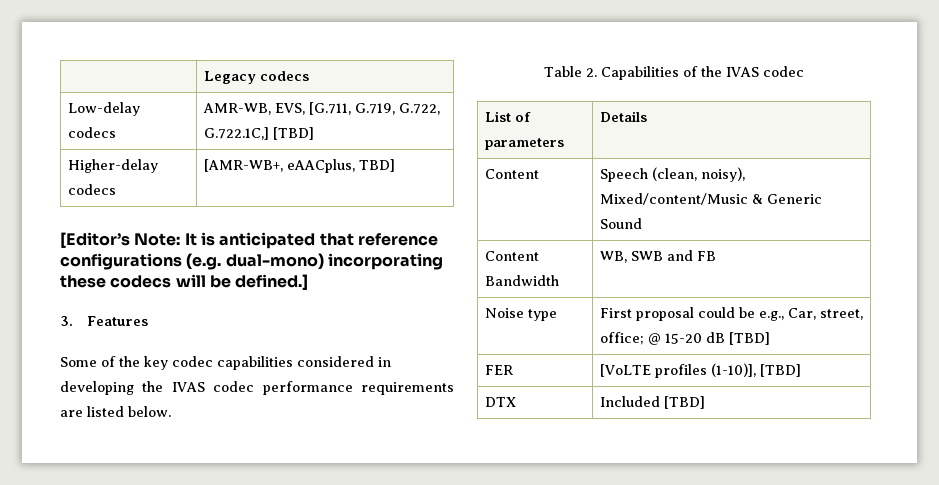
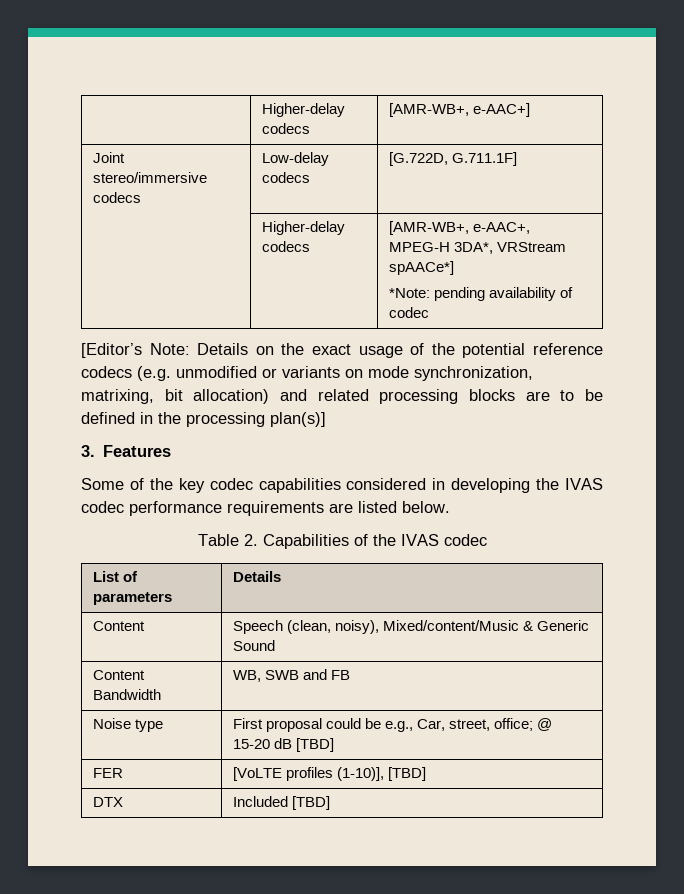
- | Legacy codecs
- Low-delay codecs | AMR-WB, EVS, [G.711, G.719, G.722, G.722.1C,] [TBD]
- Higher-delay codecs | [AMR-WB+, eAACplus, TBD]
- [Editor’s Note: It is anticipated that reference configurations (e.g. dual-mono) incorporating these codecs will be defined.]
+ | Higher-delay codecs | [AMR-WB+, e-AAC+]
+ Joint stereo/immersive codecs | Low-delay codecs | [G.722D, G.711.1F]
+ | Higher-delay codecs | [AMR-WB+, e-AAC+, MPEG-H 3DA*, VRStream spAACe*]
+ *Note: pending availability of codec
+ [Editor’s Note: Details on the exact usage of the potential reference codecs (e.g. unmodified or variants on mode synchronization, matrixing, bit allocation) and related processing blocks are to be defined in the processing plan(s)]

